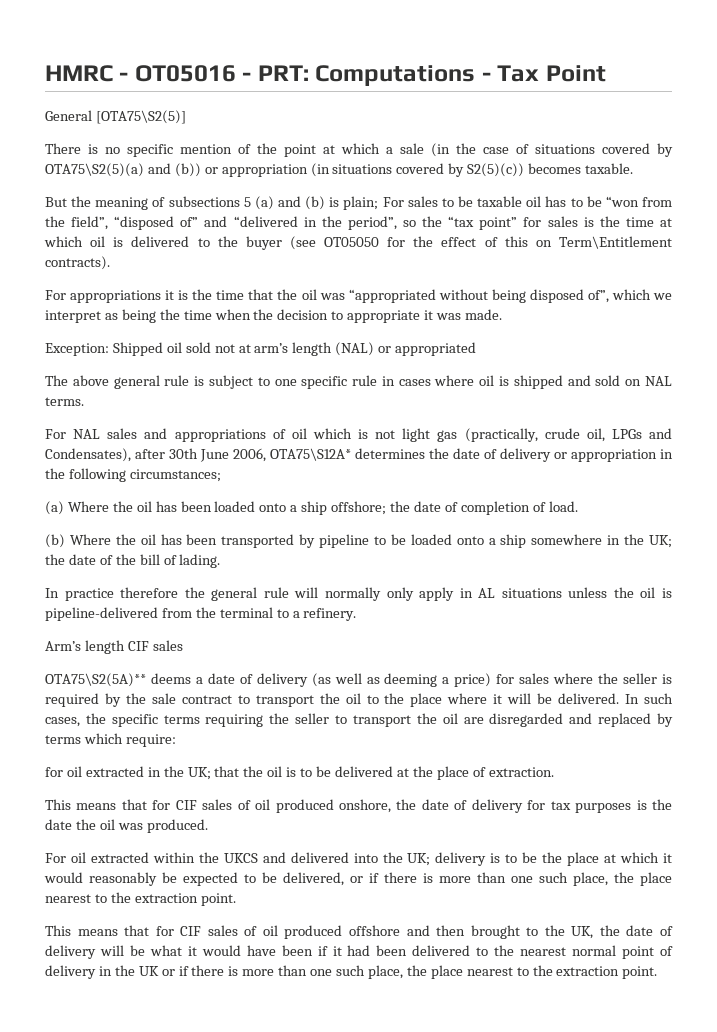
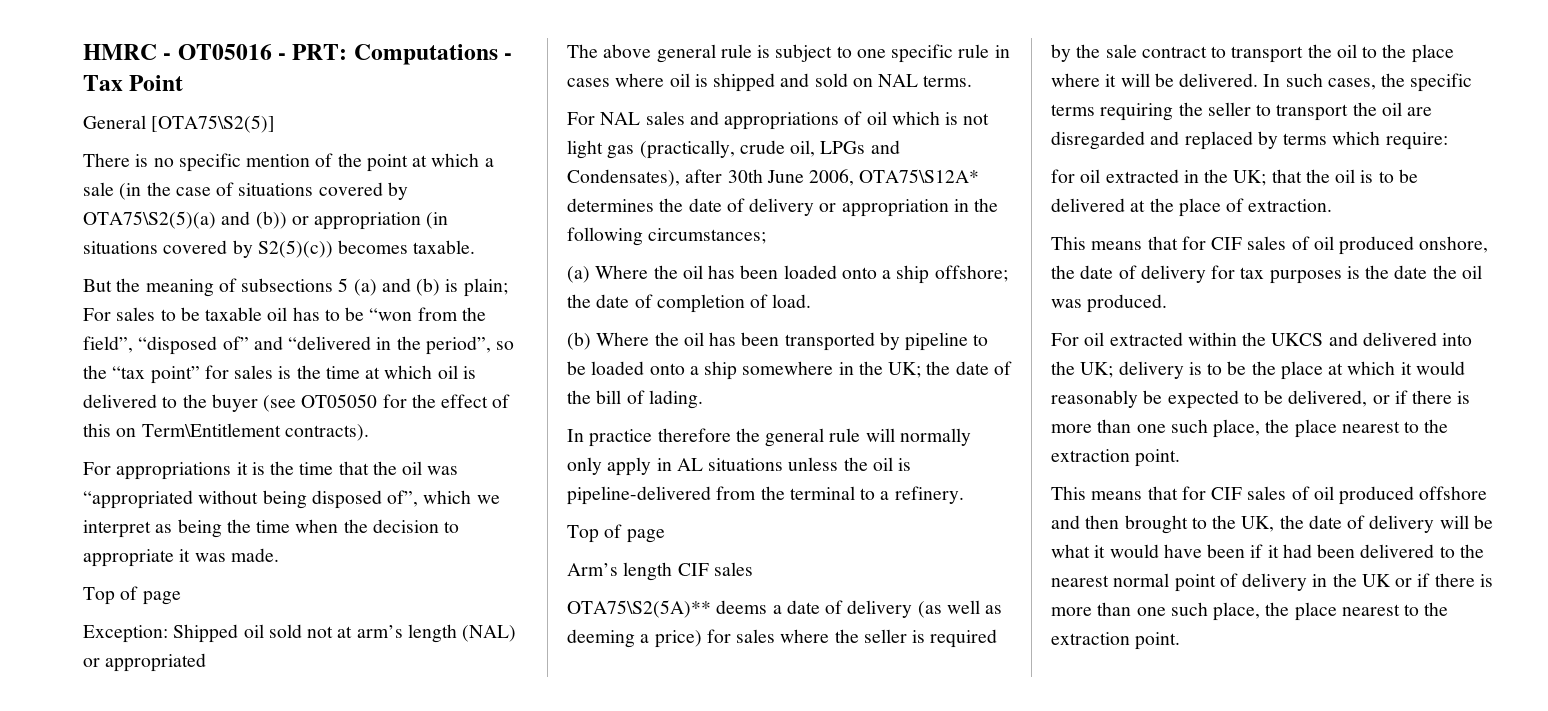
  For appropriations it is the time that the oil was “appropriated without being disposed of”, which we interpret as being the time when the decision to appropriate it was made.
+ Top of page
  In practice therefore the general rule will normally only apply in AL situations unless the oil is pipeline-delivered from the terminal to a refinery.
+ Top of page

